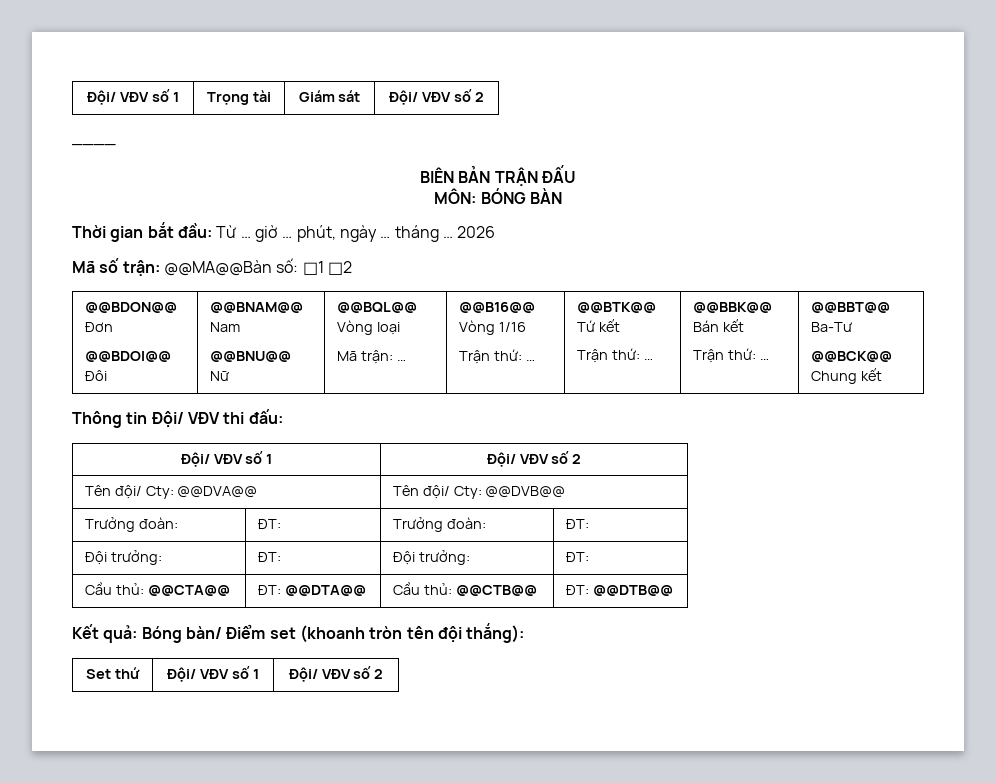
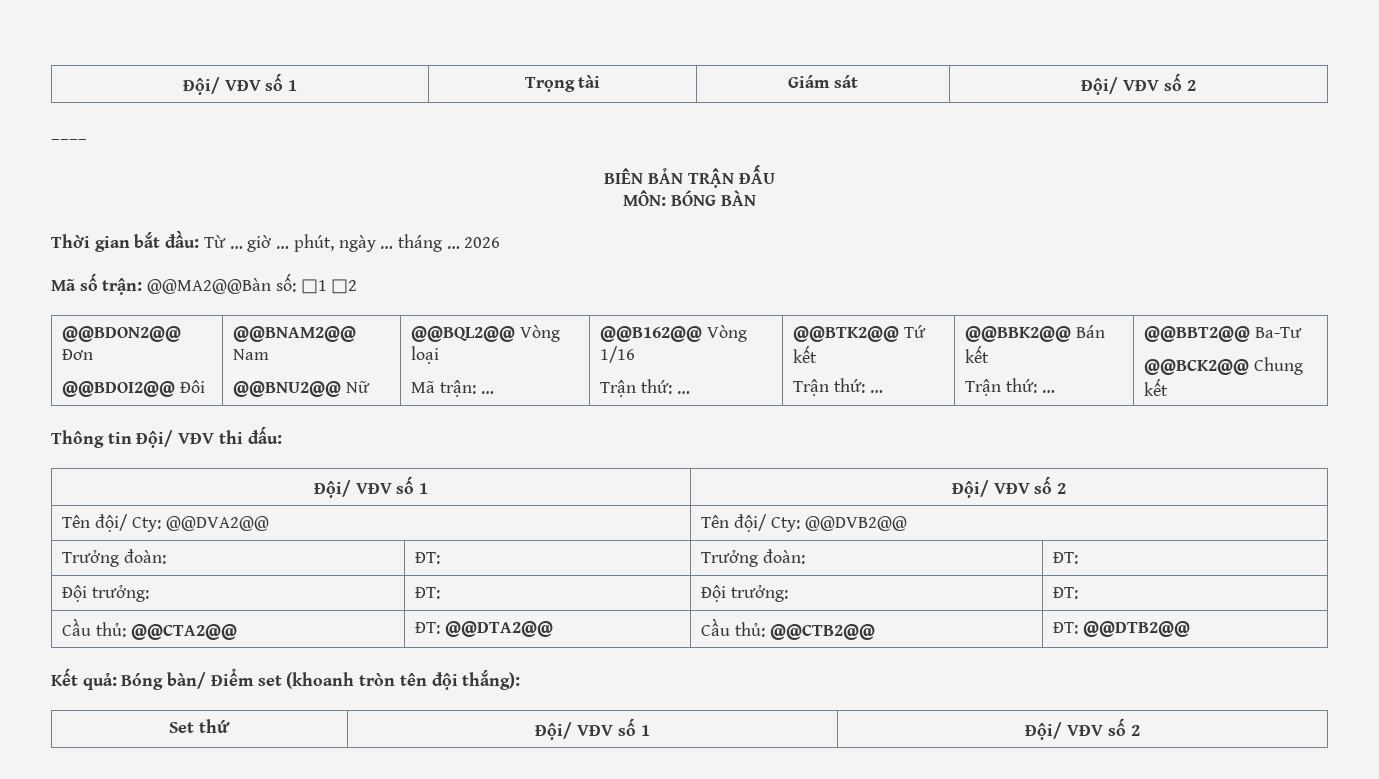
- Mã số trận: @@MA@@Bàn số: □1 □2
+ Mã số trận: @@MA2@@Bàn số: □1 □2
- @@BDON@@ Đơn
- @@BDOI@@ Đôi | @@BNAM@@ Nam
- @@BNU@@ Nữ | @@BQL@@ Vòng loại
- Mã trận: … | @@B16@@ Vòng 1/16
- Trận thứ: … | @@BTK@@ Tứ kết
- Trận thứ: … | @@BBK@@ Bán kết
- Trận thứ: … | @@BBT@@ Ba-Tư
- @@BCK@@ Chung kết
+ @@BDON2@@ Đơn
+ @@BDOI2@@ Đôi | @@BNAM2@@ Nam
+ @@BNU2@@ Nữ | @@BQL2@@ Vòng loại
+ Mã trận: … | @@B162@@ Vòng 1/16
+ Trận thứ: … | @@BTK2@@ Tứ kết
+ Trận thứ: … | @@BBK2@@ Bán kết
+ Trận thứ: … | @@BBT2@@ Ba-Tư
+ @@BCK2@@ Chung kết
- Tên đội/ Cty: @@DVA@@ | Tên đội/ Cty: @@DVB@@
+ Tên đội/ Cty: @@DVA2@@ | Tên đội/ Cty: @@DVB2@@
- Cầu thủ: @@CTA@@ | ĐT: @@DTA@@ | Cầu thủ: @@CTB@@ | ĐT: @@DTB@@
+ Cầu thủ: @@CTA2@@ | ĐT: @@DTA2@@ | Cầu thủ: @@CTB2@@ | ĐT: @@DTB2@@

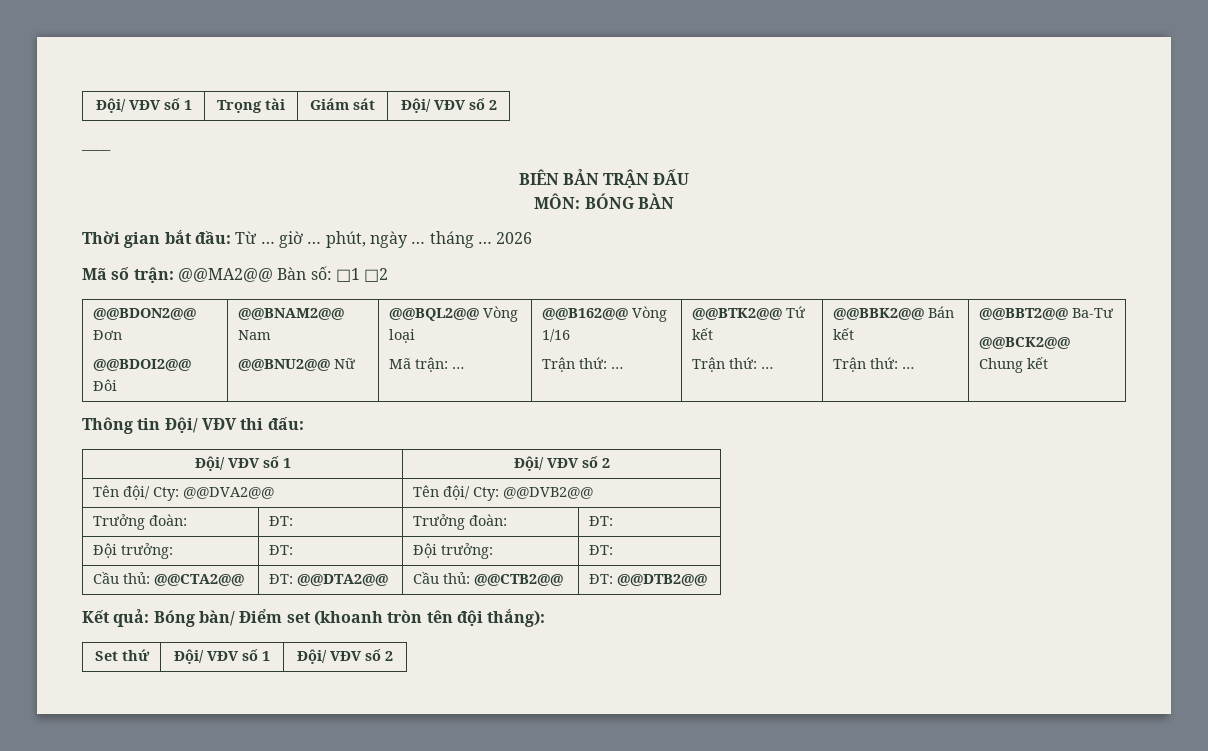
- Mã số trận: @@MA2@@Bàn số: □1 □2
+ Mã số trận: @@MA2@@ Bàn số: □1 □2

